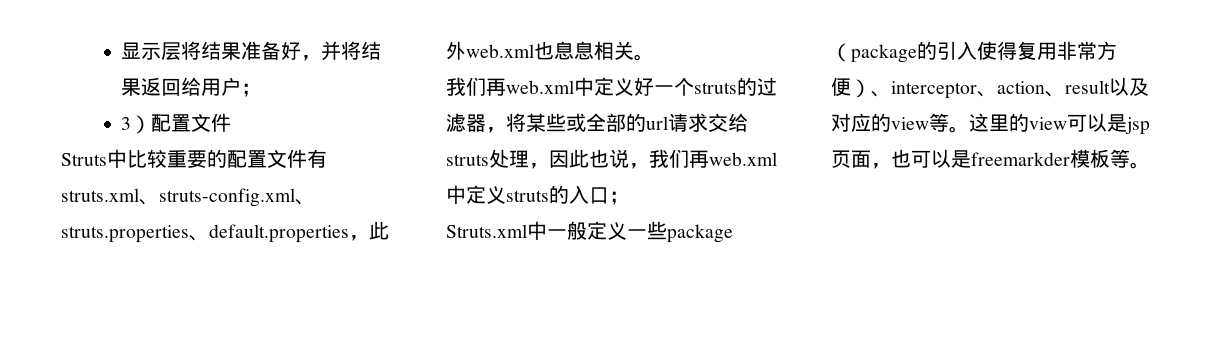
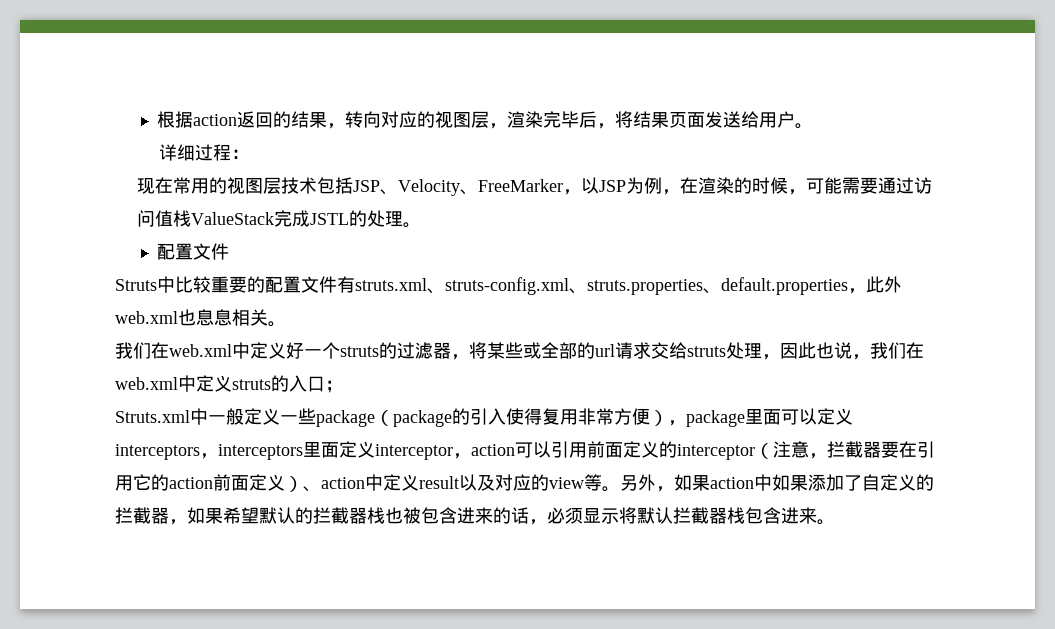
- 显示层将结果准备好，并将结果返回给用户；
- 3）配置文件
+ 根据action返回的结果，转向对应的视图层，渲染完毕后，将结果页面发送给用户。
+ 详细过程：
+ 现在常用的视图层技术包括JSP、Velocity、FreeMarker，以JSP为例，在渲染的时候，可能需要通过访问值栈ValueStack完成JSTL的处理。
+ 配置文件
- 我们再web.xml中定义好一个struts的过滤器，将某些或全部的url请求交给struts处理，因此也说，我们再web.xml中定义struts的入口；
+ 我们在web.xml中定义好一个struts的过滤器，将某些或全部的url请求交给struts处理，因此也说，我们在web.xml中定义struts的入口；
- Struts.xml中一般定义一些package（package的引入使得复用非常方便）、interceptor、action、result以及对应的view等。
+ Struts.xml中一般定义一些package（package的引入使得复用非常方便），package里面可以定义interceptors，interceptors里面定义interceptor，action可以引用前面定义的interceptor（注意，拦截器要在引用它的action前面定义）、action中定义result以及对应的view等。
- 这里的view可以是jsp页面，也可以是freemarkder模板等。
+ 另外，如果action中如果添加了自定义的拦截器，如果希望默认的拦截器栈也被包含进来的话，必须显示将默认拦截器栈包含进来。

